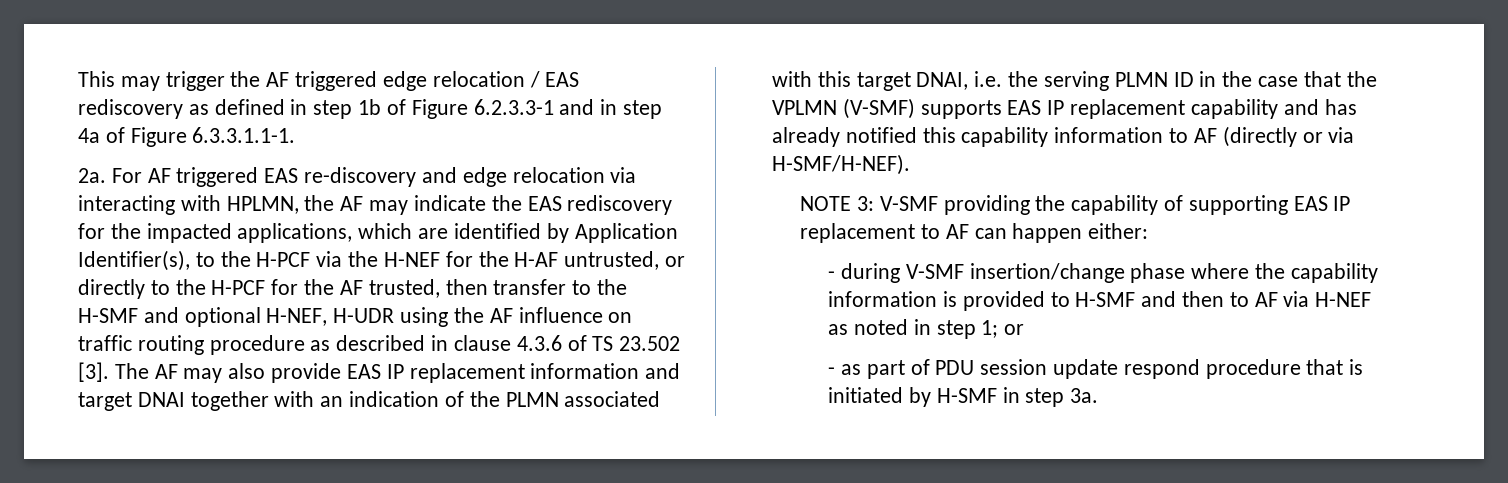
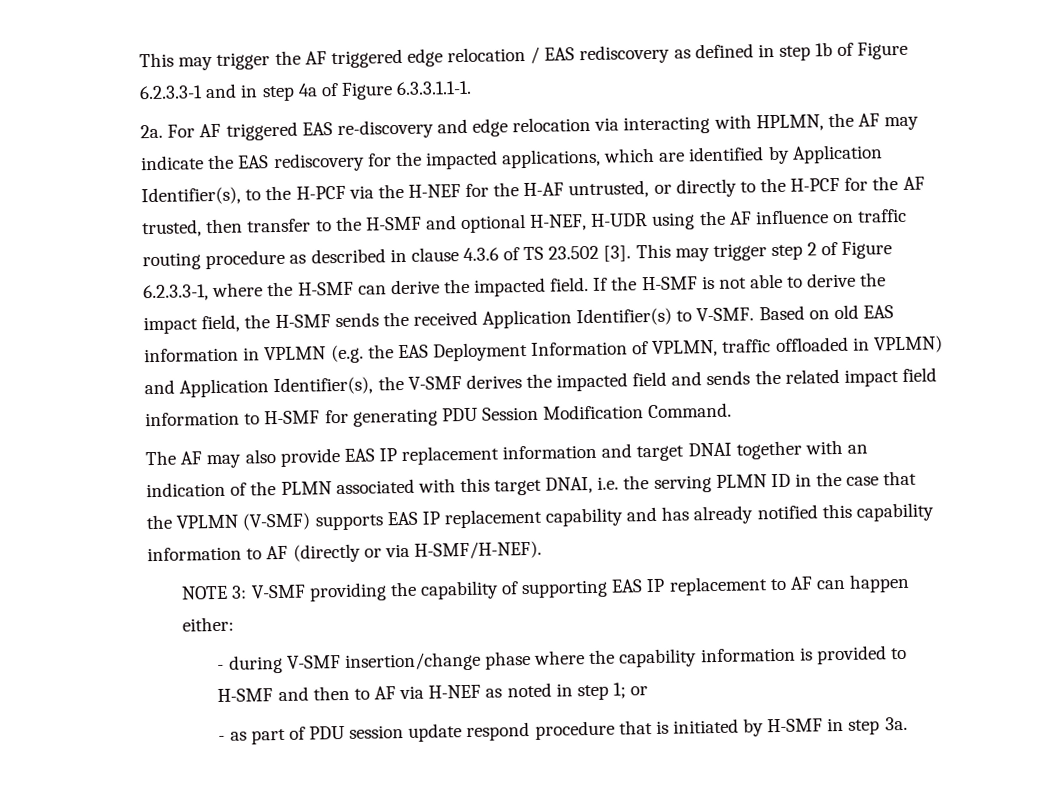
- For AF triggered EAS re-discovery and edge relocation via interacting with HPLMN, the AF may indicate the EAS rediscovery for the impacted applications, which are identified by Application Identifier(s), to the H-PCF via the H-NEF for the H-AF untrusted, or directly to the H-PCF for the AF trusted, then transfer to the H-SMF and optional H-NEF, H-UDR using the AF influence on traffic routing procedure as described in clause 4.3.6 of TS 23.502 [3]. The AF may also provide EAS IP replacement information and target DNAI together with an indication of the PLMN associated with this target DNAI, i.e. the serving PLMN ID in the case that the VPLMN (V-SMF) supports EAS IP replacement capability and has already notified this capability information to AF (directly or via H-SMF/H-NEF).
+ For AF triggered EAS re-discovery and edge relocation via interacting with HPLMN, the AF may indicate the EAS rediscovery for the impacted applications, which are identified by Application Identifier(s), to the H-PCF via the H-NEF for the H-AF untrusted, or directly to the H-PCF for the AF trusted, then transfer to the H-SMF and optional H-NEF, H-UDR using the AF influence on traffic routing procedure as described in clause 4.3.6 of TS 23.502 [3]. This may trigger step 2 of Figure 6.2.3.3-1, where the H-SMF can derive the impacted field. If the H-SMF is not able to derive the impact field, the H-SMF sends the received Application Identifier(s) to V-SMF. Based on old EAS information in VPLMN (e.g. the EAS Deployment Information of VPLMN, traffic offloaded in VPLMN) and Application Identifier(s), the V-SMF derives the impacted field and sends the related impact field information to H-SMF for generating PDU Session Modification Command.
+ The AF may also provide EAS IP replacement information and target DNAI together with an indication of the PLMN associated with this target DNAI, i.e. the serving PLMN ID in the case that the VPLMN (V-SMF) supports EAS IP replacement capability and has already notified this capability information to AF (directly or via H-SMF/H-NEF).

